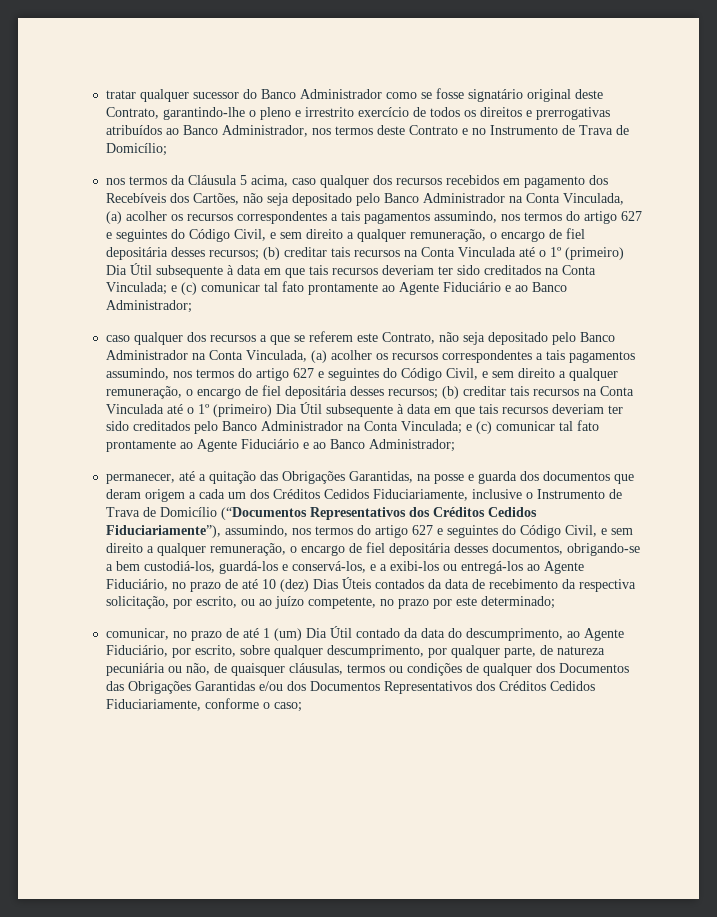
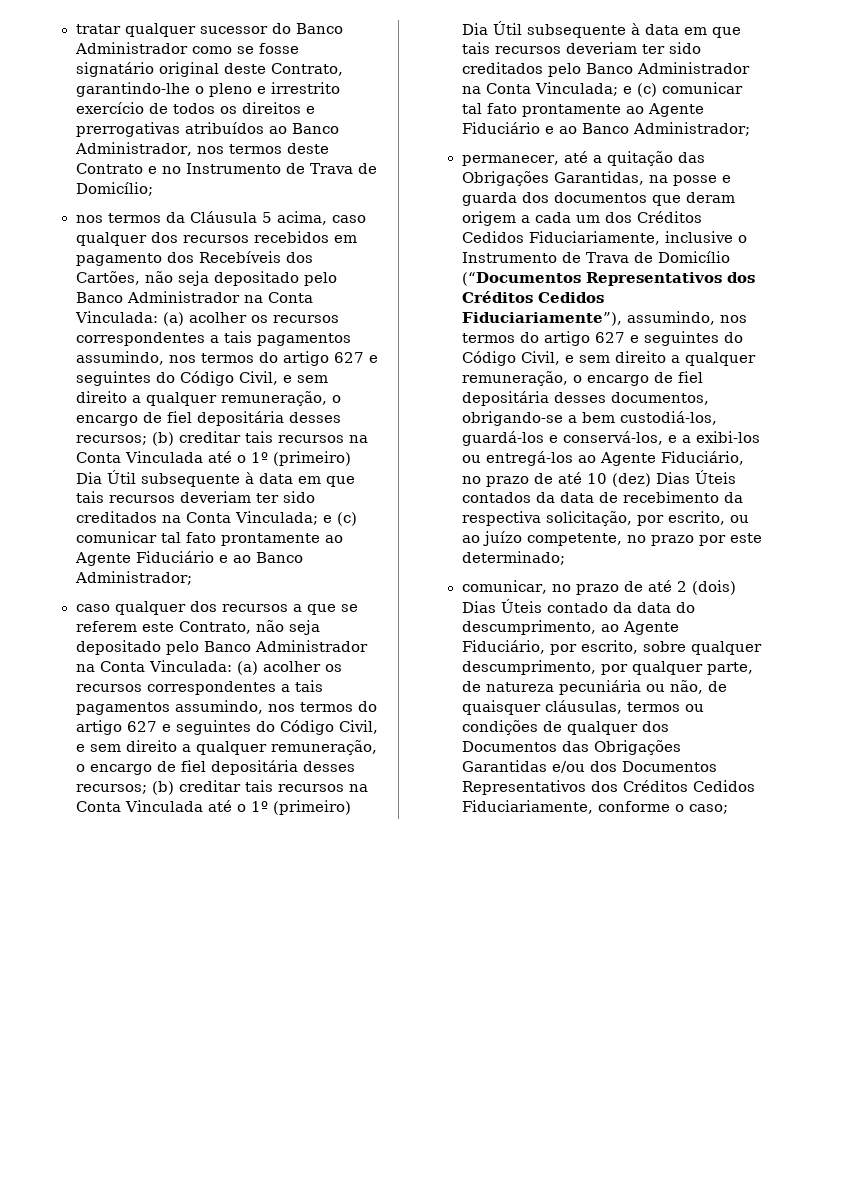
- nos termos da Cláusula 5 acima, caso qualquer dos recursos recebidos em pagamento dos Recebíveis dos Cartões, não seja depositado pelo Banco Administrador na Conta Vinculada, (a) acolher os recursos correspondentes a tais pagamentos assumindo, nos termos do artigo 627 e seguintes do Código Civil, e sem direito a qualquer remuneração, o encargo de fiel depositária desses recursos;
+ nos termos da Cláusula 5 acima, caso qualquer dos recursos recebidos em pagamento dos Recebíveis dos Cartões, não seja depositado pelo Banco Administrador na Conta Vinculada: (a) acolher os recursos correspondentes a tais pagamentos assumindo, nos termos do artigo 627 e seguintes do Código Civil, e sem direito a qualquer remuneração, o encargo de fiel depositária desses recursos;
- caso qualquer dos recursos a que se referem este Contrato, não seja depositado pelo Banco Administrador na Conta Vinculada, (a) acolher os recursos correspondentes a tais pagamentos assumindo, nos termos do artigo 627 e seguintes do Código Civil, e sem direito a qualquer remuneração, o encargo de fiel depositária desses recursos;
+ caso qualquer dos recursos a que se referem este Contrato, não seja depositado pelo Banco Administrador na Conta Vinculada: (a) acolher os recursos correspondentes a tais pagamentos assumindo, nos termos do artigo 627 e seguintes do Código Civil, e sem direito a qualquer remuneração, o encargo de fiel depositária desses recursos;
- comunicar, no prazo de até 1 (um) Dia Útil contado da data do descumprimento, ao Agente Fiduciário, por escrito, sobre qualquer descumprimento, por qualquer parte, de natureza pecuniária ou não, de quaisquer cláusulas, termos ou condições de qualquer dos Documentos das Obrigações Garantidas e/ou dos Documentos Representativos dos Créditos Cedidos Fiduciariamente, conforme o caso;
+ comunicar, no prazo de até 2 (dois) Dias Úteis contado da data do descumprimento, ao Agente Fiduciário, por escrito, sobre qualquer descumprimento, por qualquer parte, de natureza pecuniária ou não, de quaisquer cláusulas, termos ou condições de qualquer dos Documentos das Obrigações Garantidas e/ou dos Documentos Representativos dos Créditos Cedidos Fiduciariamente, conforme o caso;

